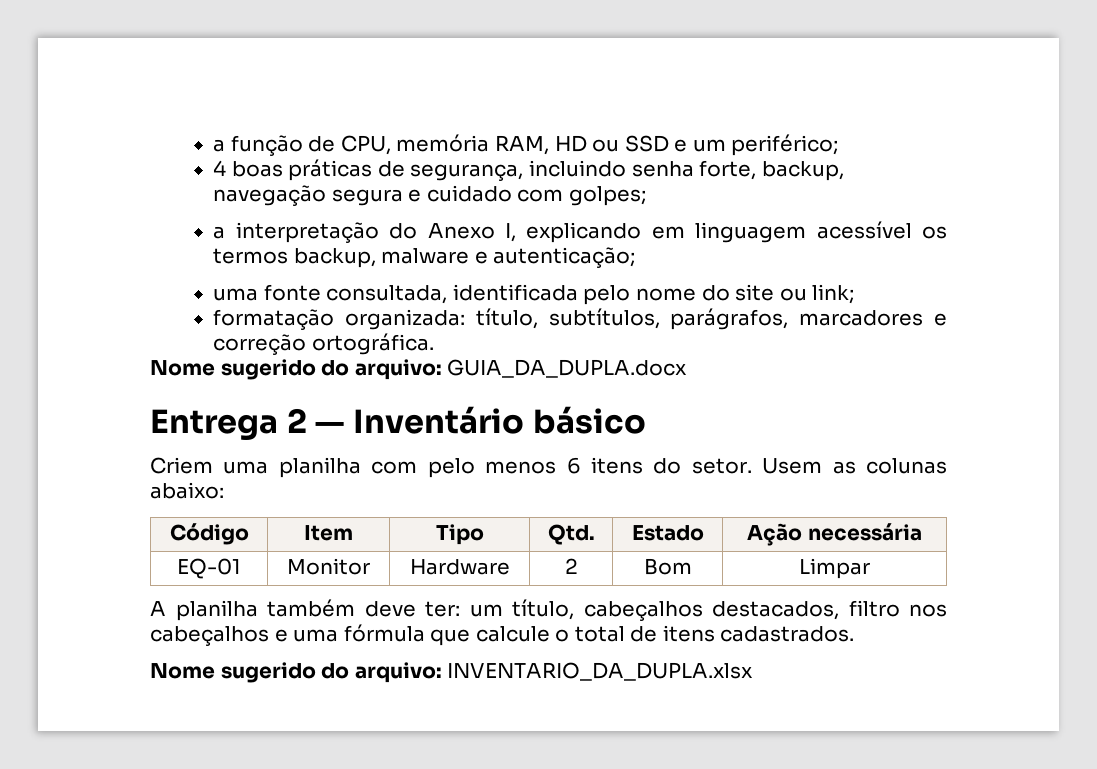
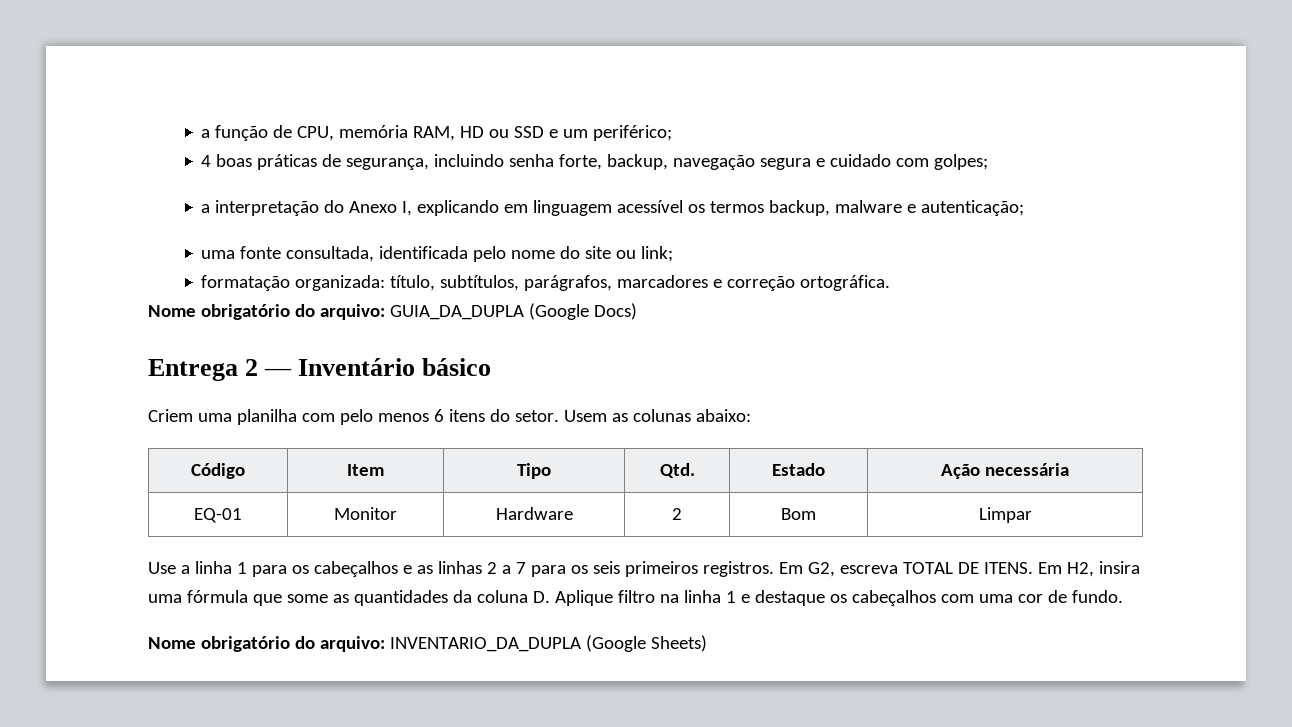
- Nome sugerido do arquivo: GUIA_DA_DUPLA.docx
+ Nome obrigatório do arquivo: GUIA_DA_DUPLA (Google Docs)
- A planilha também deve ter: um título, cabeçalhos destacados, filtro nos cabeçalhos e uma fórmula que calcule o total de itens cadastrados.
- Nome sugerido do arquivo: INVENTARIO_DA_DUPLA.xlsx
+ Use a linha 1 para os cabeçalhos e as linhas 2 a 7 para os seis primeiros registros. Em G2, escreva TOTAL DE ITENS. Em H2, insira uma fórmula que some as quantidades da coluna D. Aplique filtro na linha 1 e destaque os cabeçalhos com uma cor de fundo.
+ Nome obrigatório do arquivo: INVENTARIO_DA_DUPLA (Google Sheets)

